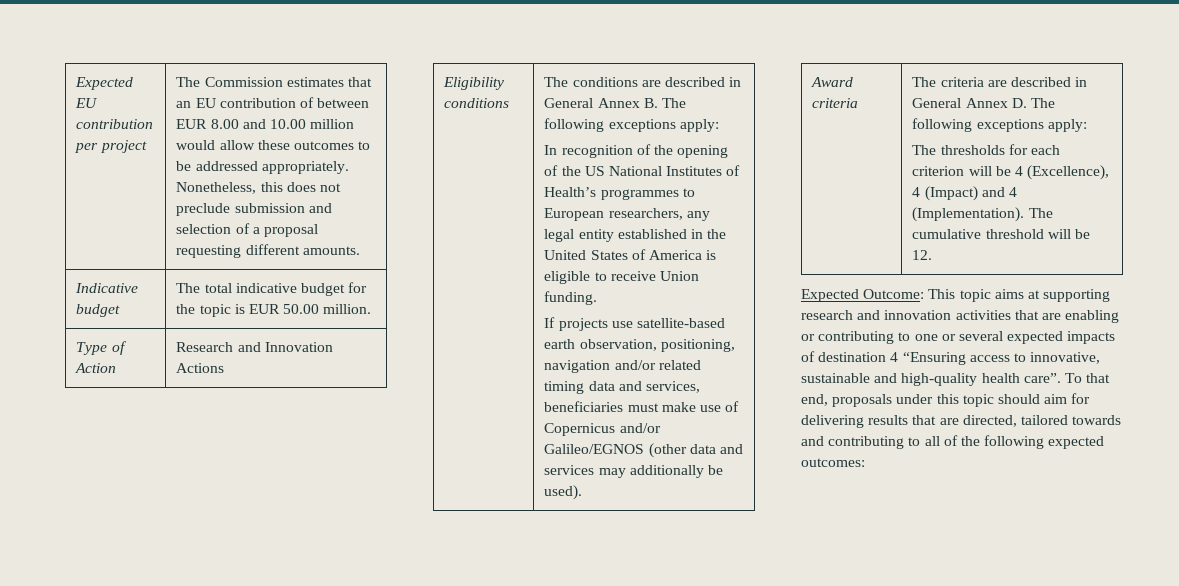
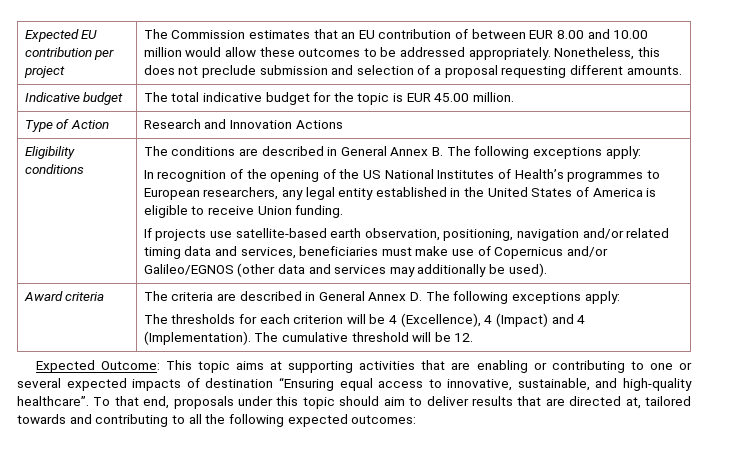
- Indicative budget | The total indicative budget for the topic is EUR 50.00 million.
+ Indicative budget | The total indicative budget for the topic is EUR 45.00 million.
- Expected Outcome: This topic aims at supporting research and innovation activities that are enabling or contributing to one or several expected impacts of destination 4 “Ensuring access to innovative, sustainable and high-quality health care”.
+ Expected Outcome: This topic aims at supporting activities that are enabling or contributing to one or several expected impacts of destination “Ensuring equal access to innovative, sustainable, and high-quality healthcare”.
- To that end, proposals under this topic should aim for delivering results that are directed, tailored towards and contributing to all of the following expected outcomes:
+ To that end, proposals under this topic should aim to deliver results that are directed at, tailored towards and contributing to all the following expected outcomes:

